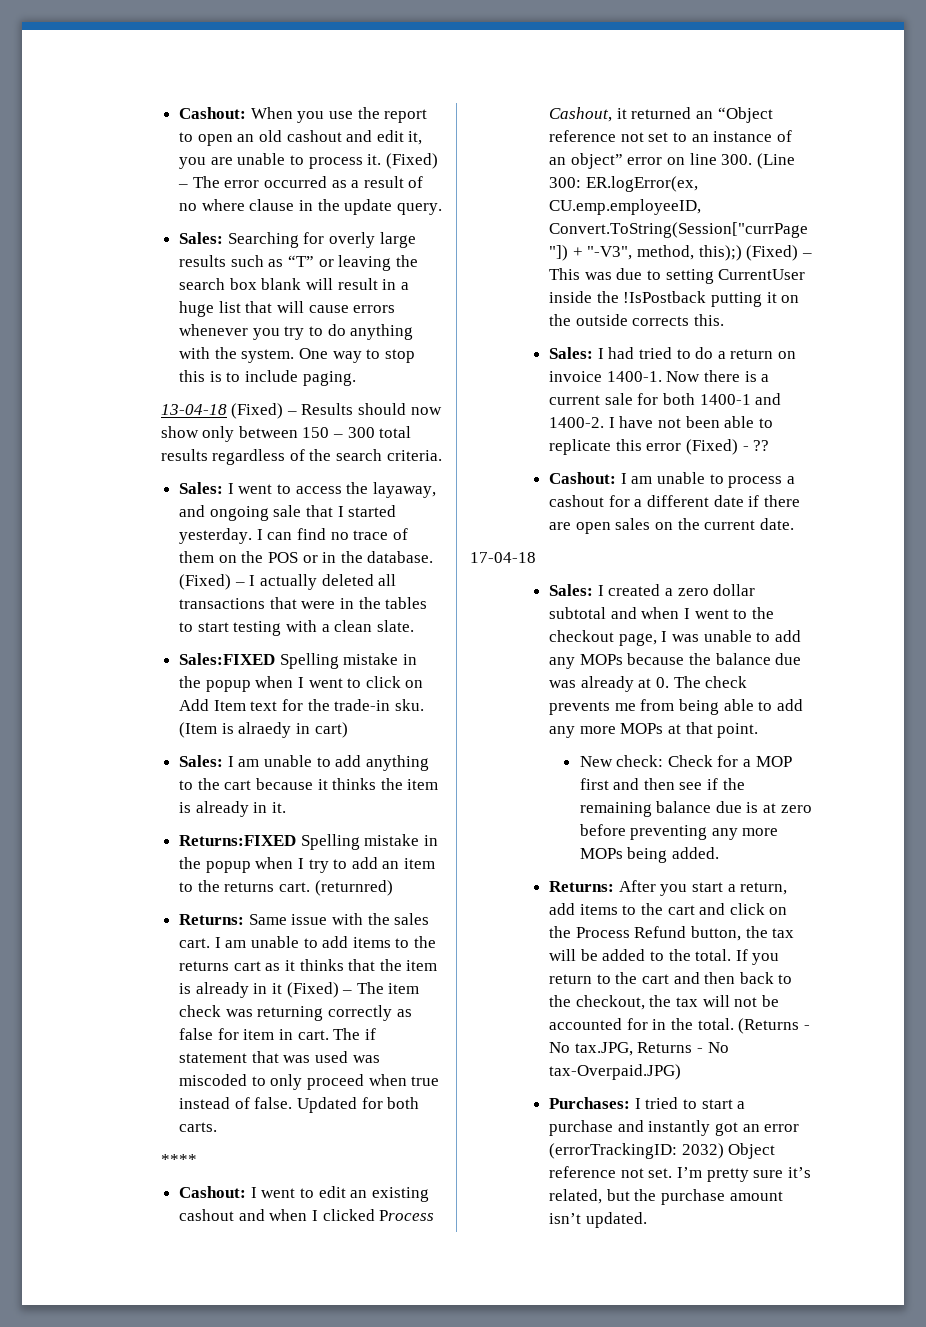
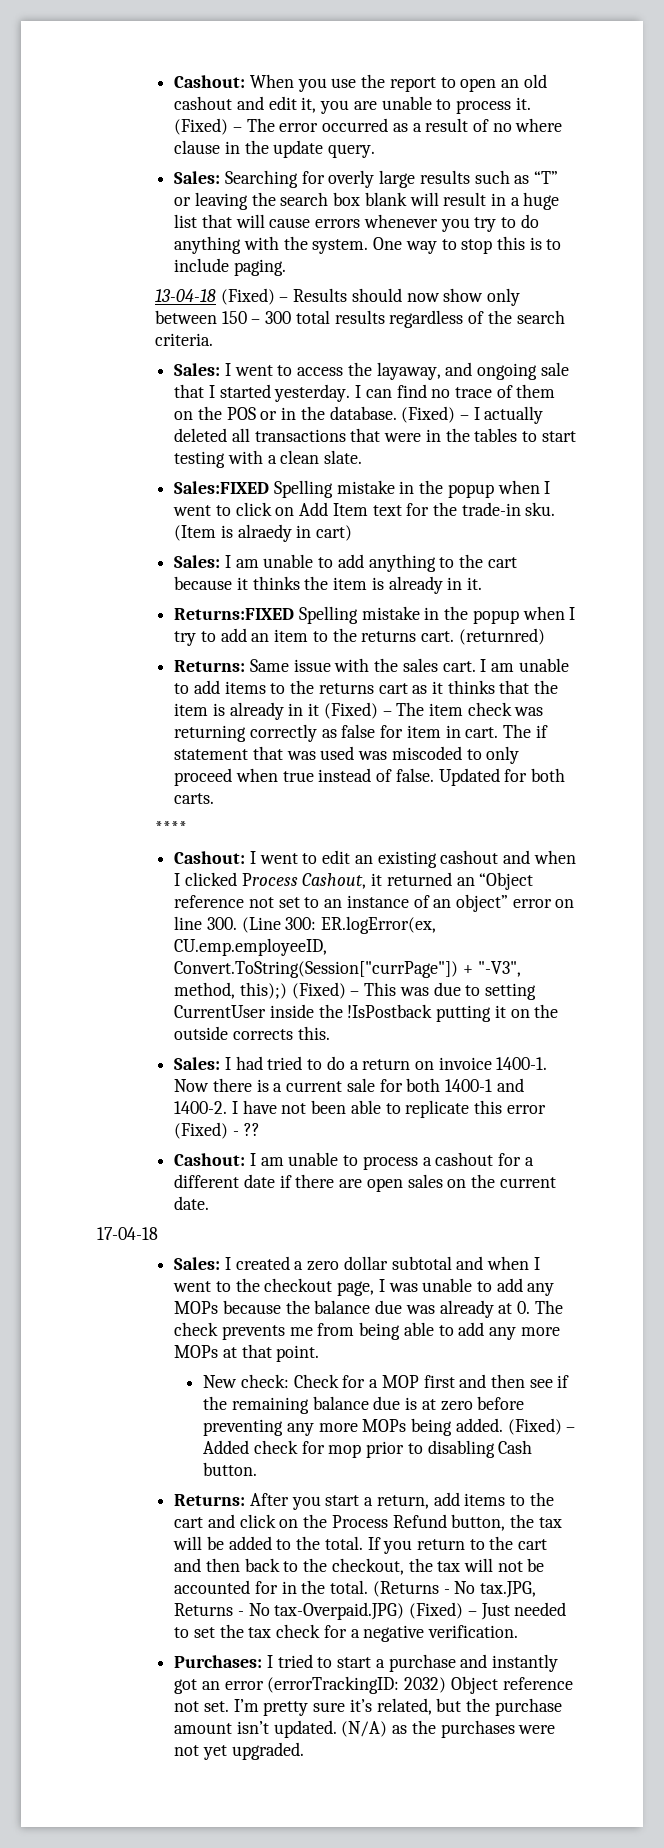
+ (Fixed) – Added check for mop prior to disabling Cash button.
- (Returns - No tax.JPG, Returns - No tax-Overpaid.JPG)
+ (Returns - No tax.JPG, Returns - No tax-Overpaid.JPG) (Fixed) – Just needed to set the tax check for a negative verification.
+ (N/A) as the purchases were not yet upgraded.

